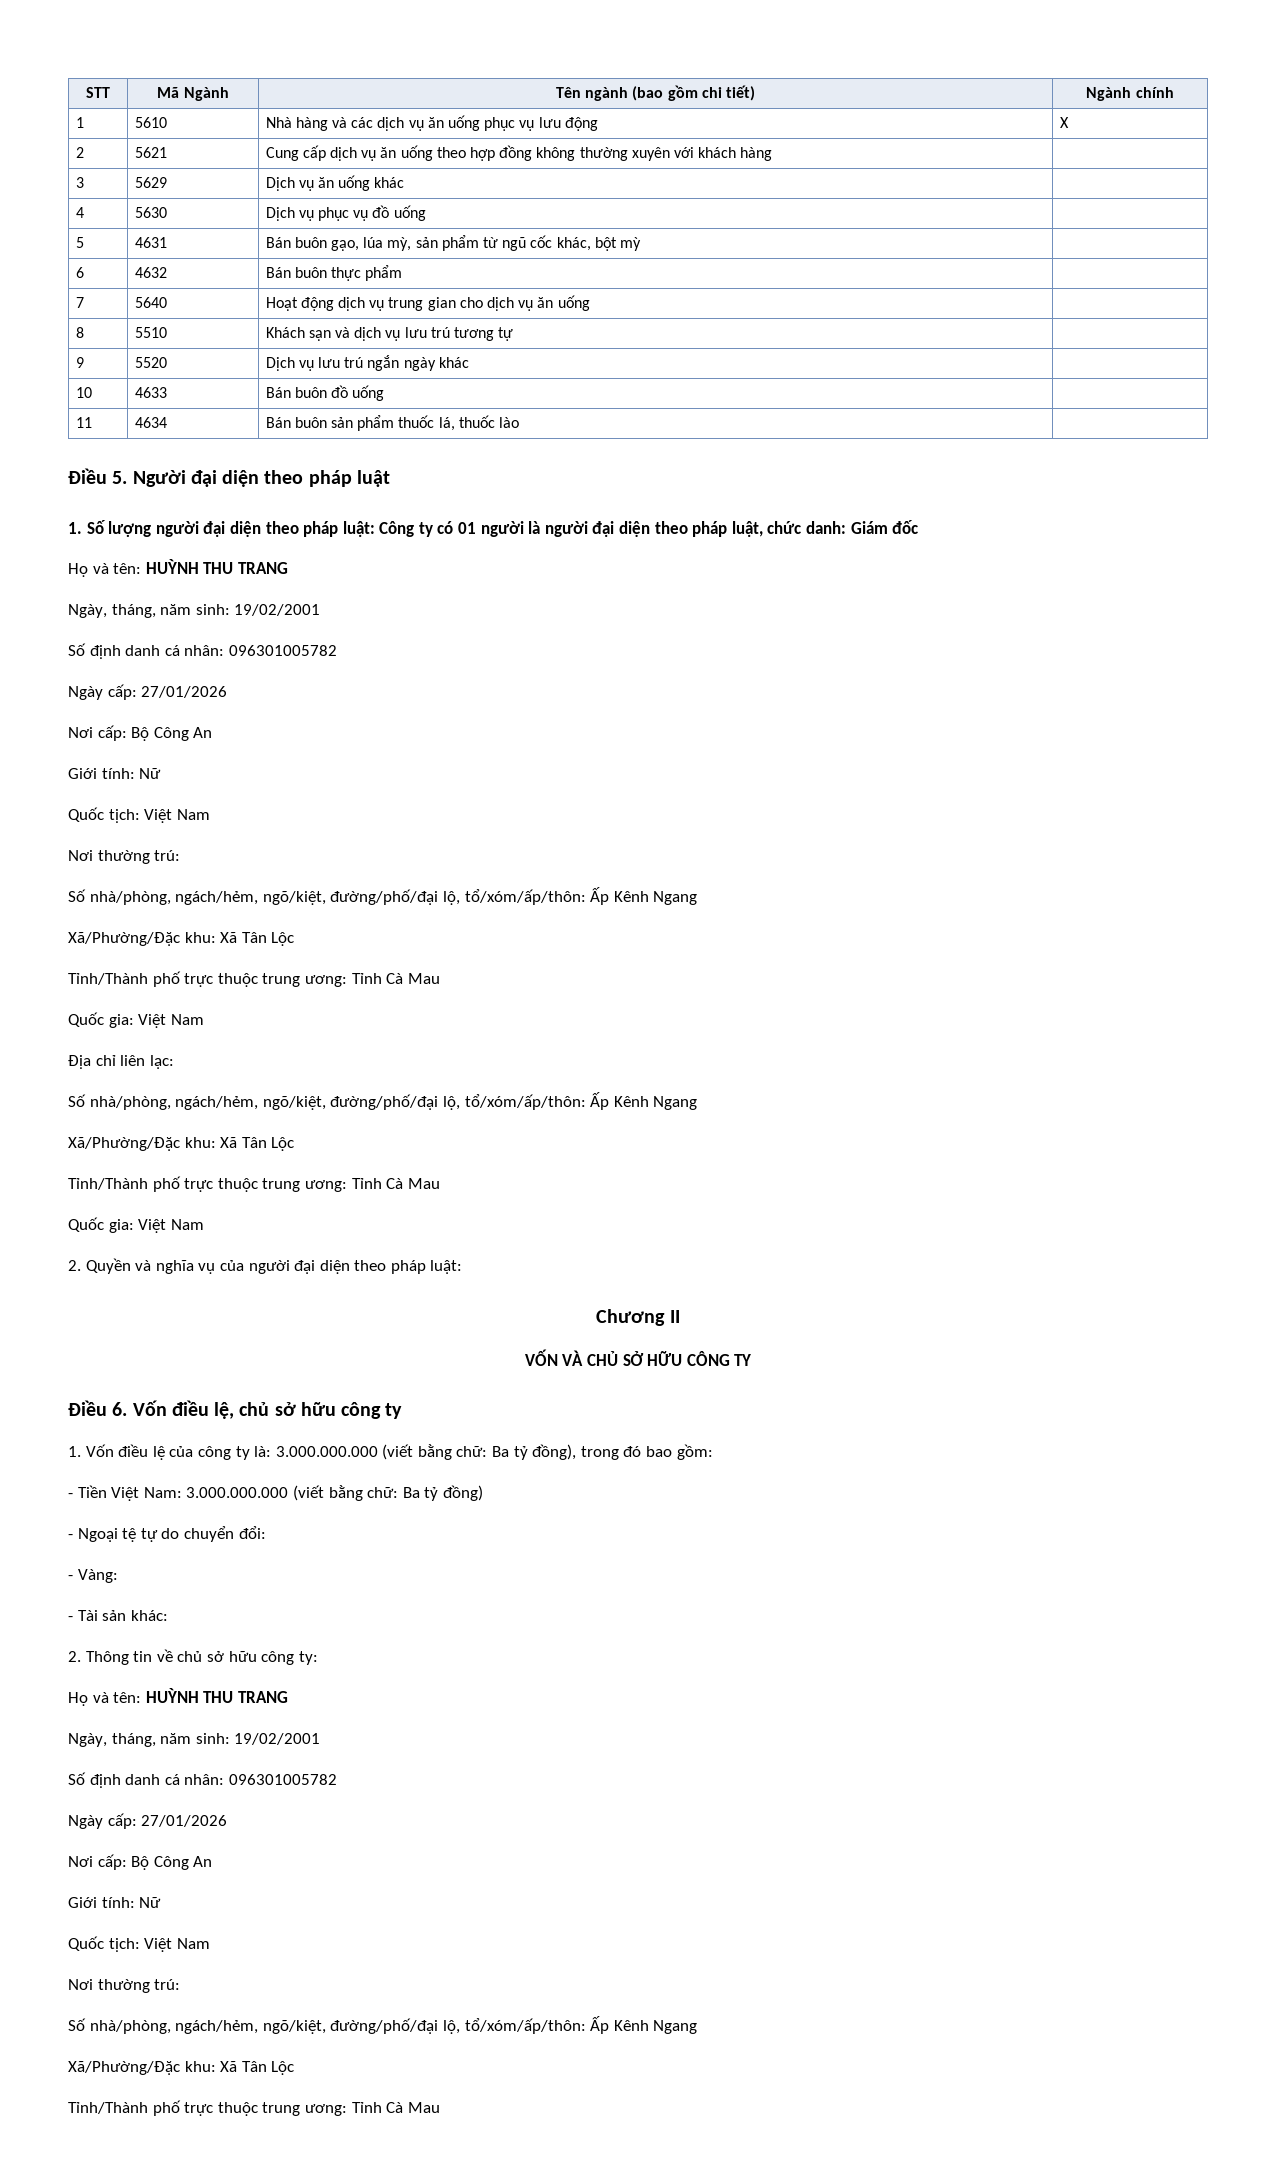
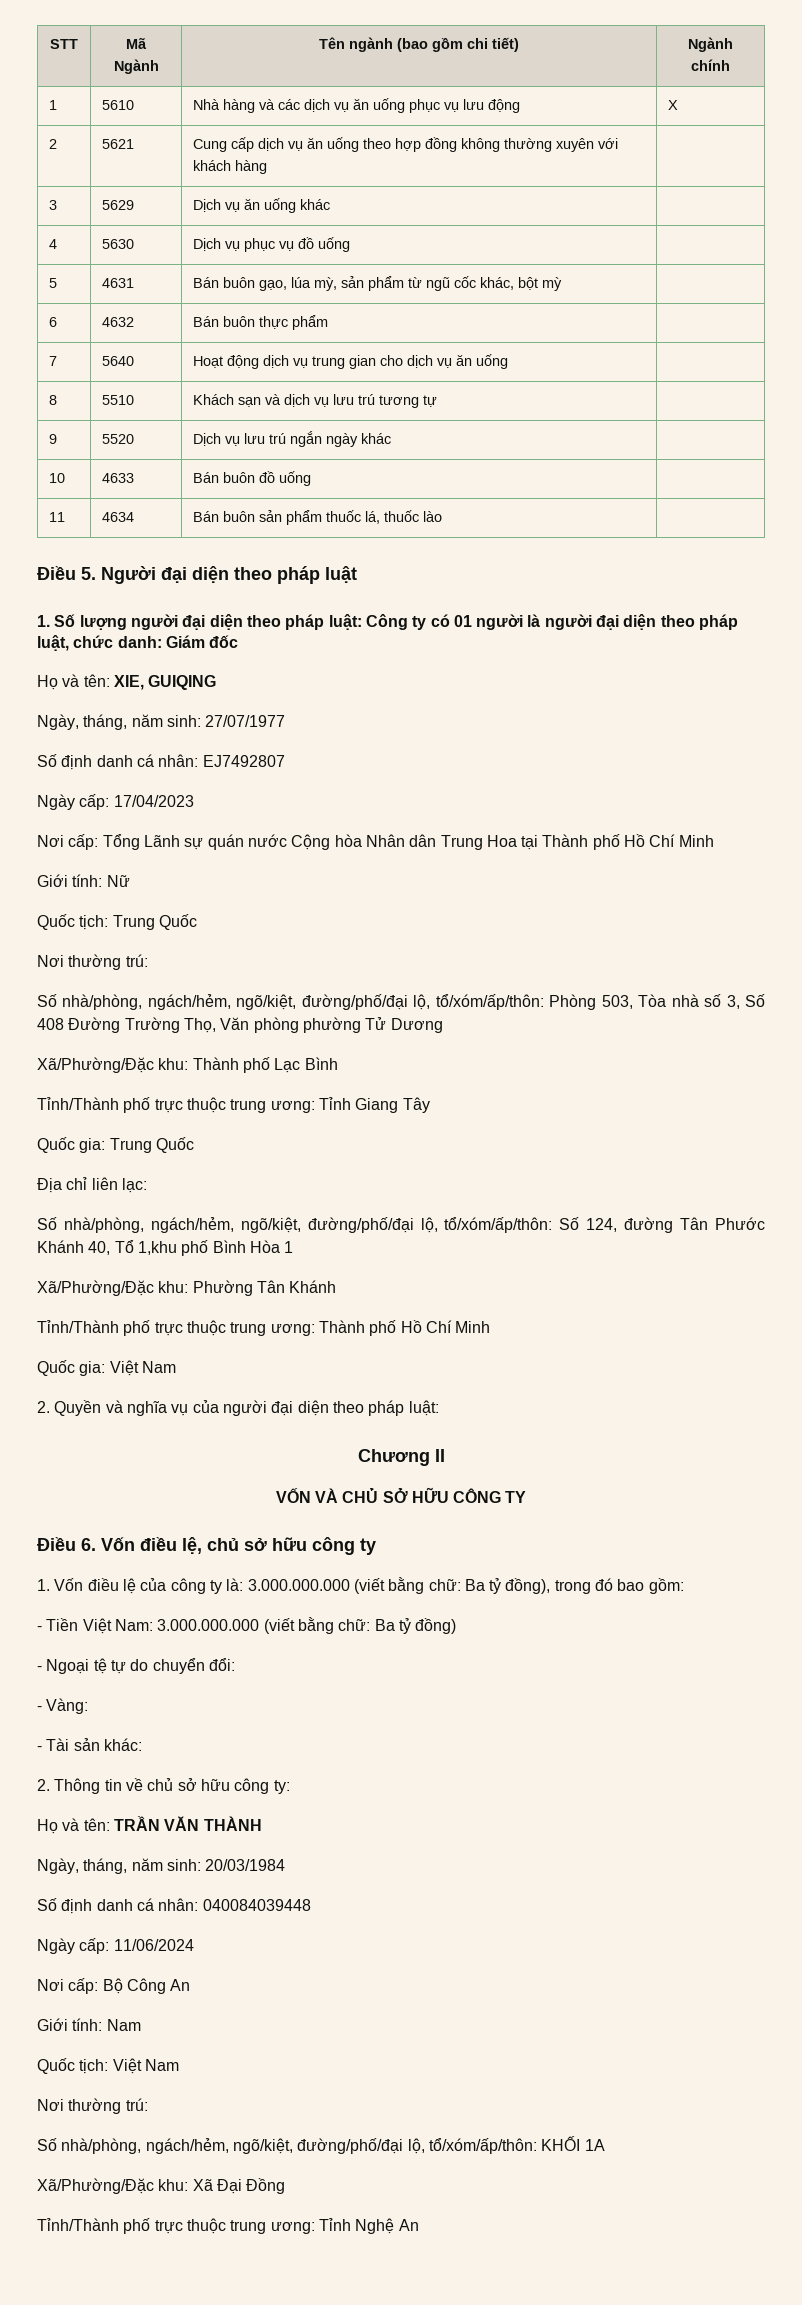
  1. Số lượng người đại diện theo pháp luật: Công ty có 01 người là người đại diện theo pháp luật, chức danh: Giám đốc
- Họ và tên: HUỲNH THU TRANG
- Ngày, tháng, năm sinh: 19/02/2001
- Số định danh cá nhân: 096301005782
- Ngày cấp: 27/01/2026
- Nơi cấp: Bộ Công An
+ Họ và tên: XIE, GUIQING
+ Ngày, tháng, năm sinh: 27/07/1977
+ Số định danh cá nhân: EJ7492807
+ Ngày cấp: 17/04/2023
+ Nơi cấp: Tổng Lãnh sự quán nước Cộng hòa Nhân dân Trung Hoa tại Thành phố Hồ Chí Minh
  Giới tính: Nữ
- Quốc tịch: Việt Nam
+ Quốc tịch: Trung Quốc
  Nơi thường trú:
- Số nhà/phòng, ngách/hẻm, ngõ/kiệt, đường/phố/đại lộ, tổ/xóm/ấp/thôn: Ấp Kênh Ngang
- Xã/Phường/Đặc khu: Xã Tân Lộc
- Tỉnh/Thành phố trực thuộc trung ương: Tỉnh Cà Mau
- Quốc gia: Việt Nam
+ Số nhà/phòng, ngách/hẻm, ngõ/kiệt, đường/phố/đại lộ, tổ/xóm/ấp/thôn: Phòng 503, Tòa nhà số 3, Số 408 Đường Trường Thọ, Văn phòng phường Tử Dương
+ Xã/Phường/Đặc khu: Thành phố Lạc Bình
+ Tỉnh/Thành phố trực thuộc trung ương: Tỉnh Giang Tây
+ Quốc gia: Trung Quốc
  Địa chỉ liên lạc:
- Số nhà/phòng, ngách/hẻm, ngõ/kiệt, đường/phố/đại lộ, tổ/xóm/ấp/thôn: Ấp Kênh Ngang
- Xã/Phường/Đặc khu: Xã Tân Lộc
- Tỉnh/Thành phố trực thuộc trung ương: Tỉnh Cà Mau
+ Số nhà/phòng, ngách/hẻm, ngõ/kiệt, đường/phố/đại lộ, tổ/xóm/ấp/thôn: Số 124, đường Tân Phước Khánh 40, Tổ 1,khu phố Bình Hòa 1
+ Xã/Phường/Đặc khu: Phường Tân Khánh
+ Tỉnh/Thành phố trực thuộc trung ương: Thành phố Hồ Chí Minh
  2. Thông tin về chủ sở hữu công ty:
- Họ và tên: HUỲNH THU TRANG
- Ngày, tháng, năm sinh: 19/02/2001
- Số định danh cá nhân: 096301005782
- Ngày cấp: 27/01/2026
+ Họ và tên: TRẦN VĂN THÀNH
+ Ngày, tháng, năm sinh: 20/03/1984
+ Số định danh cá nhân: 040084039448
+ Ngày cấp: 11/06/2024
  Nơi cấp: Bộ Công An
- Giới tính: Nữ
+ Giới tính: Nam
  Quốc tịch: Việt Nam
  Nơi thường trú:
- Số nhà/phòng, ngách/hẻm, ngõ/kiệt, đường/phố/đại lộ, tổ/xóm/ấp/thôn: Ấp Kênh Ngang
- Xã/Phường/Đặc khu: Xã Tân Lộc
- Tỉnh/Thành phố trực thuộc trung ương: Tỉnh Cà Mau
+ Số nhà/phòng, ngách/hẻm, ngõ/kiệt, đường/phố/đại lộ, tổ/xóm/ấp/thôn: KHỐI 1A
+ Xã/Phường/Đặc khu: Xã Đại Đồng
+ Tỉnh/Thành phố trực thuộc trung ương: Tỉnh Nghệ An

